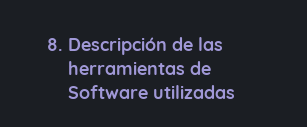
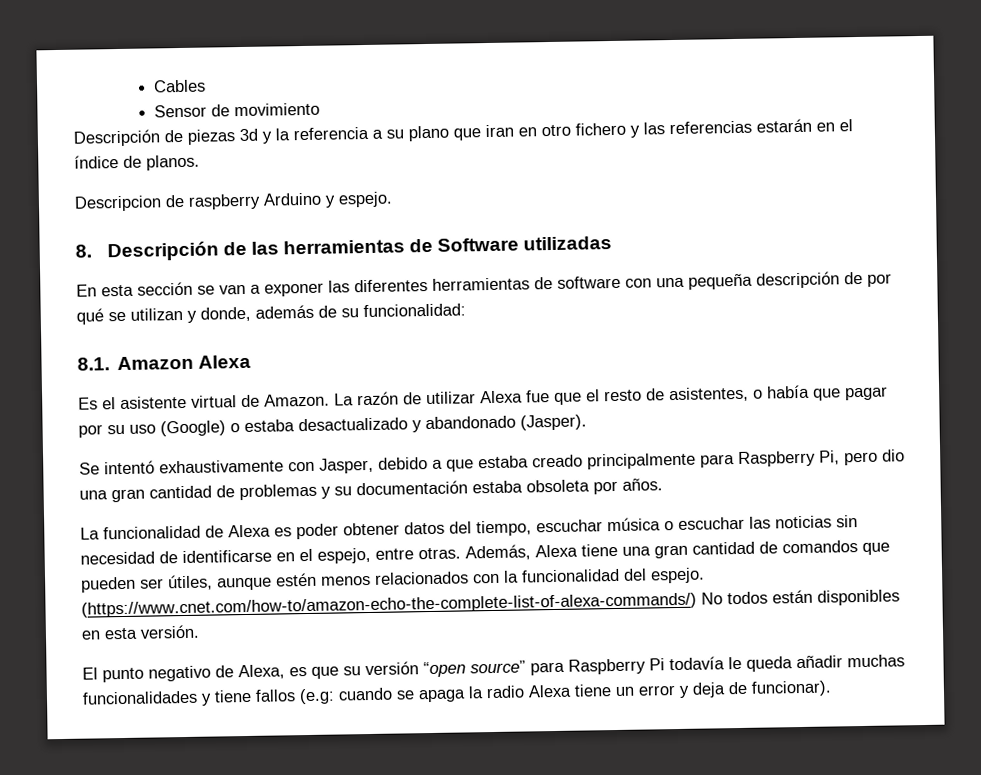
+ Cables
+ Sensor de movimiento
+ Descripción de piezas 3d y la referencia a su plano que iran en otro fichero y las referencias estarán en el índice de planos.
+ Descripcion de raspberry Arduino y espejo.
+ En esta sección se van a exponer las diferentes herramientas de software con una pequeña descripción de por qué se utilizan y donde, además de su funcionalidad:
+ 8.1. Amazon Alexa
+ Es el asistente virtual de Amazon. La razón de utilizar Alexa fue que el resto de asistentes, o había que pagar por su uso (Google) o estaba desactualizado y abandonado (Jasper).
+ Se intentó exhaustivamente con Jasper, debido a que estaba creado principalmente para Raspberry Pi, pero dio una gran cantidad de problemas y su documentación estaba obsoleta por años.
+ La funcionalidad de Alexa es poder obtener datos del tiempo, escuchar música o escuchar las noticias sin necesidad de identificarse en el espejo, entre otras. Además, Alexa tiene una gran cantidad de comandos que pueden ser útiles, aunque estén menos relacionados con la funcionalidad del espejo. (https://www.cnet.com/how-to/amazon-echo-the-complete-list-of-alexa-commands/) No todos están disponibles en esta versión.
+ El punto negativo de Alexa, es que su versión “open source” para Raspberry Pi todavía le queda añadir muchas funcionalidades y tiene fallos (e.g: cuando se apaga la radio Alexa tiene un error y deja de funcionar).

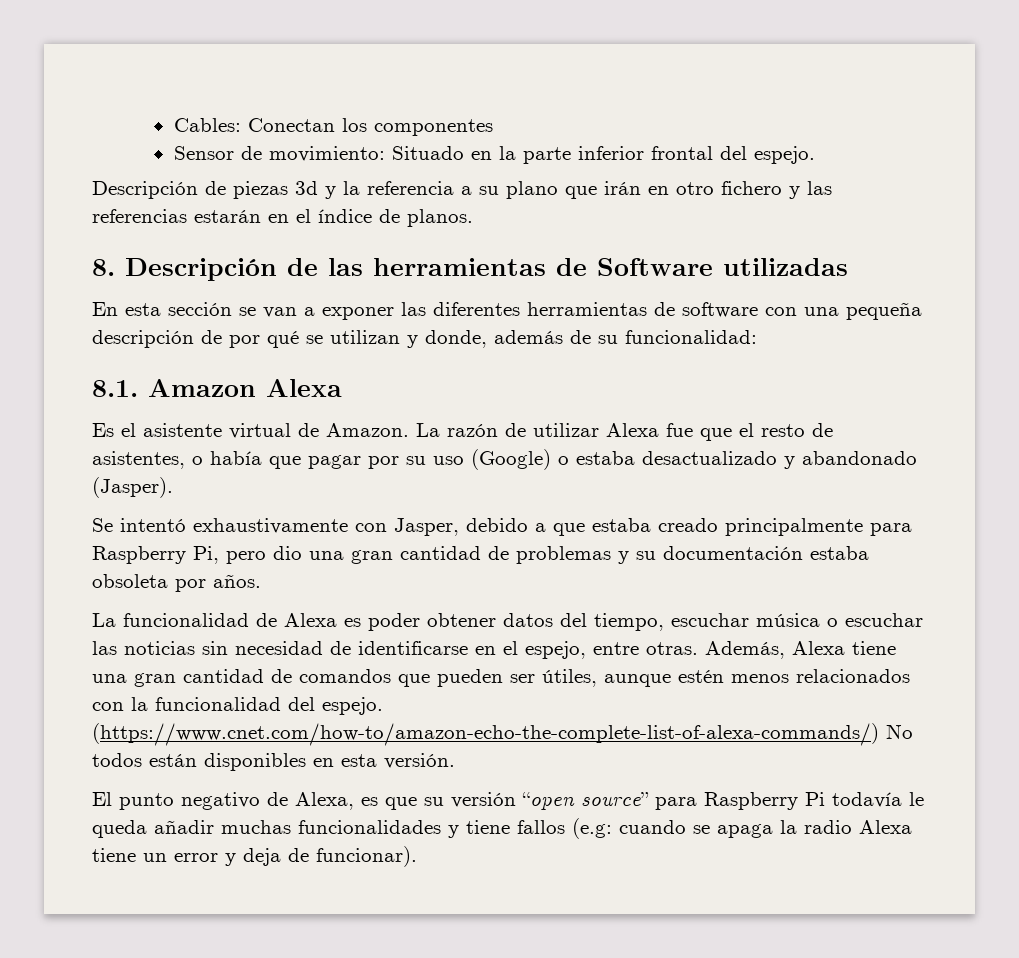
- Cables
- Sensor de movimiento
+ Cables: Conectan los componentes
+ Sensor de movimiento: Situado en la parte inferior frontal del espejo.
- Descripción de piezas 3d y la referencia a su plano que iran en otro fichero y las referencias estarán en el índice de planos.
+ Descripción de piezas 3d y la referencia a su plano que irán en otro fichero y las referencias estarán en el índice de planos.
- Descripcion de raspberry Arduino y espejo.

